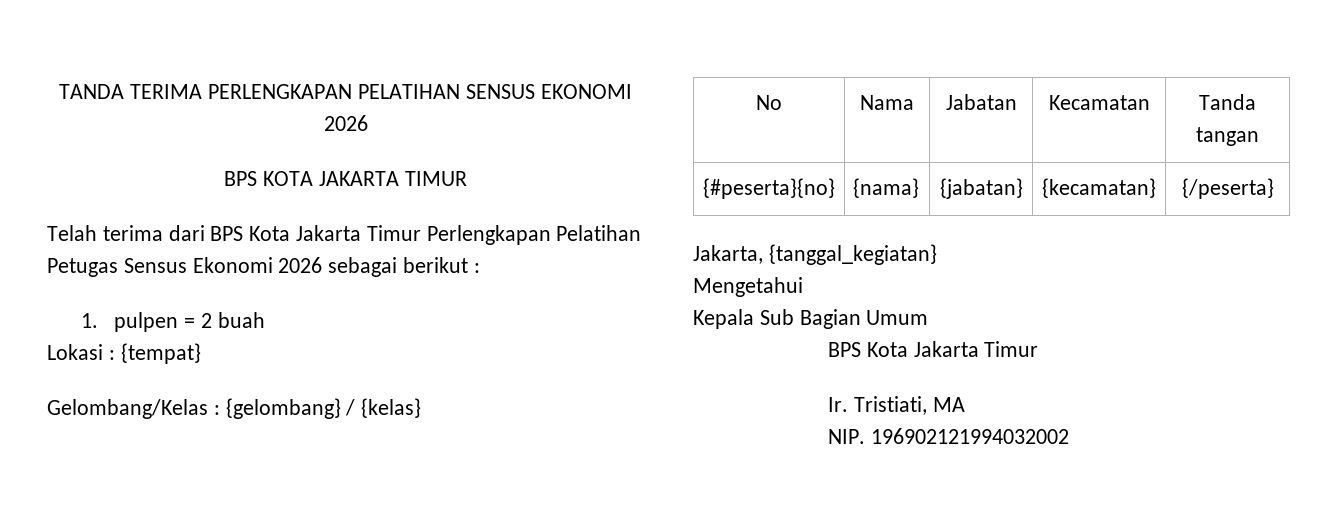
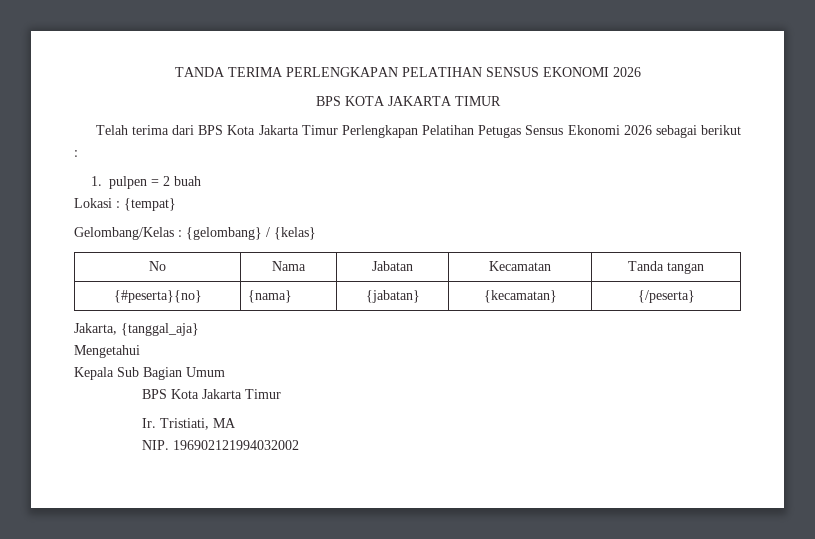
- Jakarta, {tanggal_kegiatan}
+ Jakarta, {tanggal_aja}

